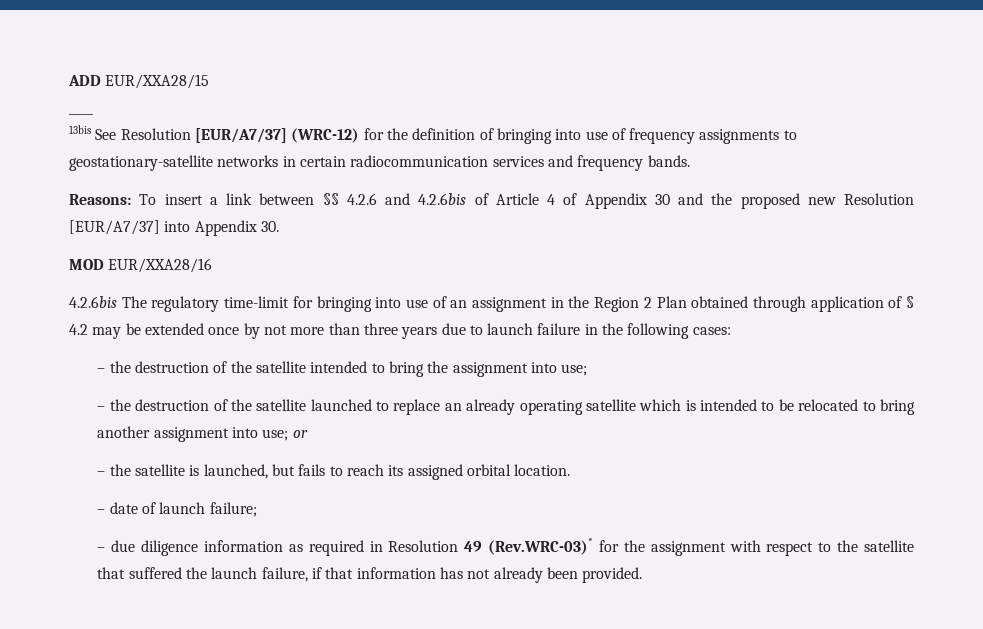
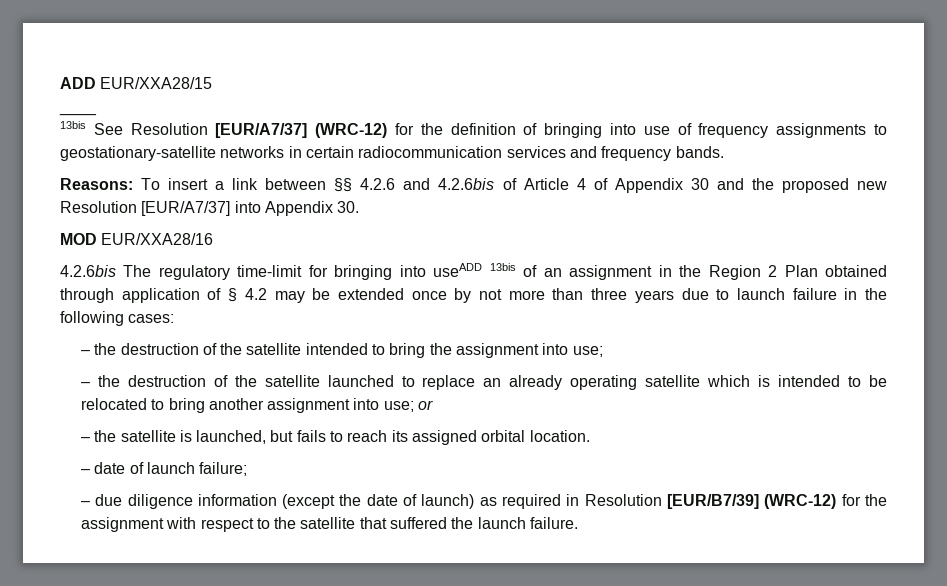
- 4.2.6bis The regulatory time-limit for bringing into use of an assignment in the Region 2 Plan obtained through application of § 4.2 may be extended once by not more than three years due to launch failure in the following cases:
+ 4.2.6bis The regulatory time-limit for bringing into useADD 13bis of an assignment in the Region 2 Plan obtained through application of § 4.2 may be extended once by not more than three years due to launch failure in the following cases:
- – due diligence information as required in Resolution 49 (Rev.WRC-03)* for the assignment with respect to the satellite that suffered the launch failure, if that information has not already been provided.
+ – due diligence information (except the date of launch) as required in Resolution [EUR/B7/39] (WRC-12) for the assignment with respect to the satellite that suffered the launch failure.

